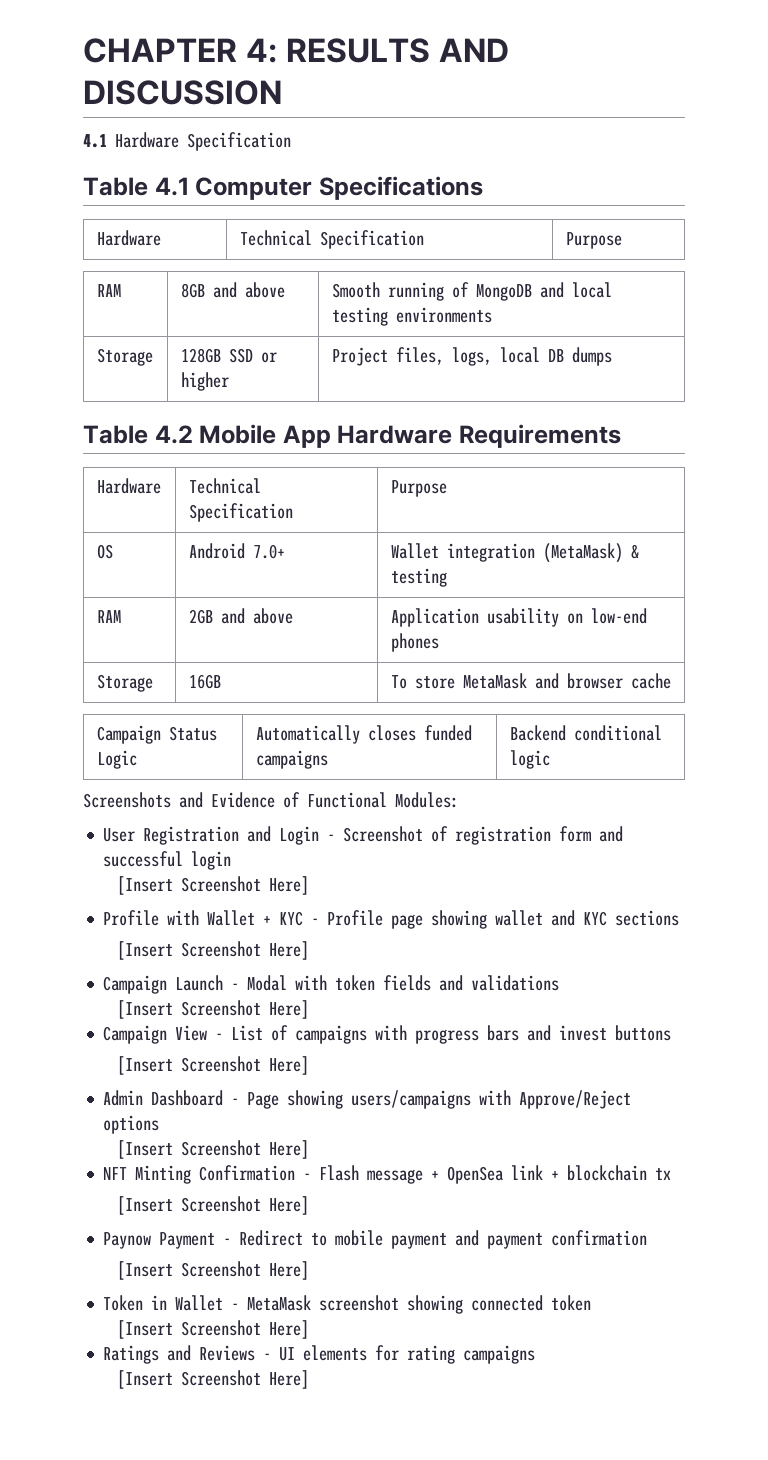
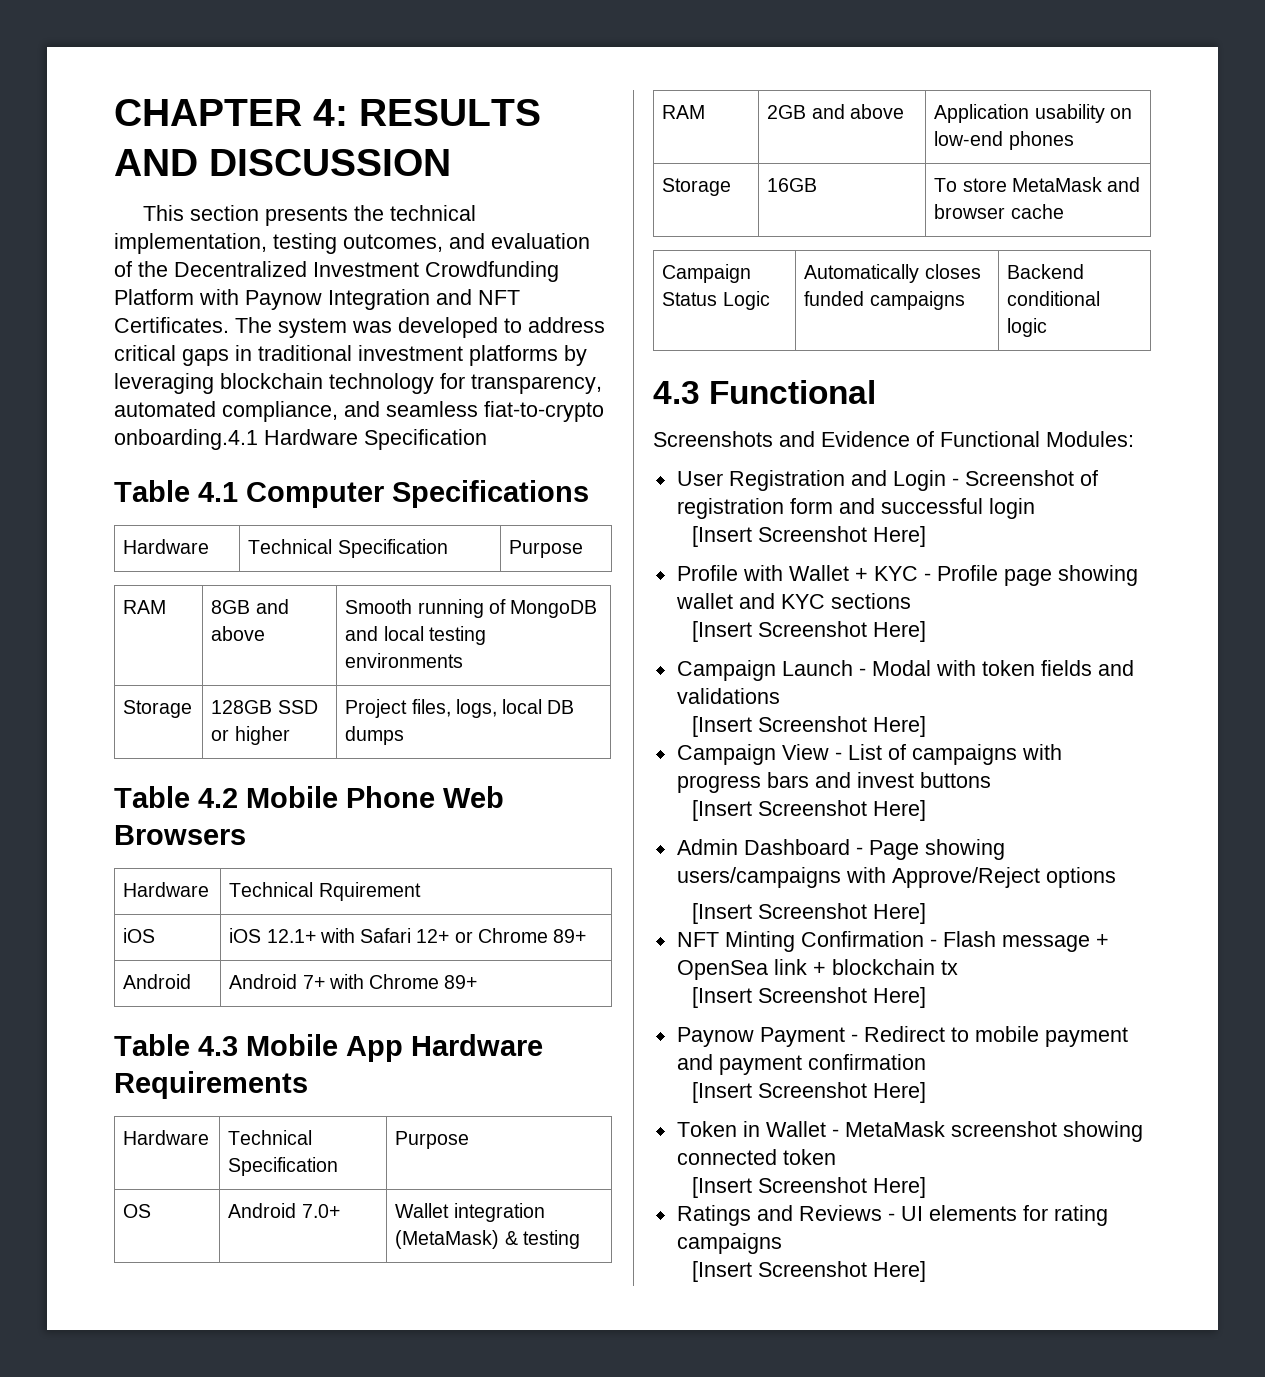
- 4.1 Hardware Specification
+ This section presents the technical implementation, testing outcomes, and evaluation of the Decentralized Investment Crowdfunding Platform with Paynow Integration and NFT Certificates. The system was developed to address critical gaps in traditional investment platforms by leveraging blockchain technology for transparency, automated compliance, and seamless fiat-to-crypto onboarding.4.1 Hardware Specification
- Table 4.2 Mobile App Hardware Requirements
+ Table 4.2 Mobile Phone Web Browsers
+ Hardware | Technical Rquirement
+ iOS | iOS 12.1+ with Safari 12+ or Chrome 89+
+ Android | Android 7+ with Chrome 89+
+ Table 4.3 Mobile App Hardware Requirements
+ 4.3 Functional

